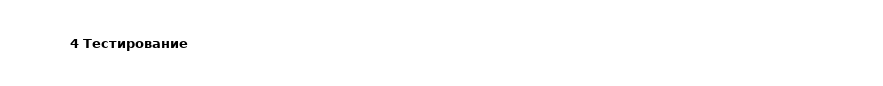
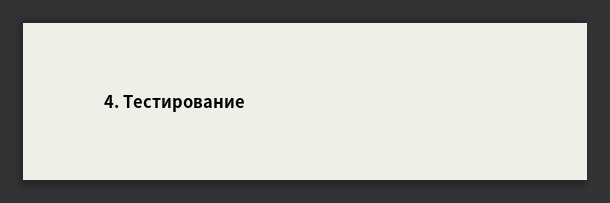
- 4 Тестирование
+ 4. Тестирование

